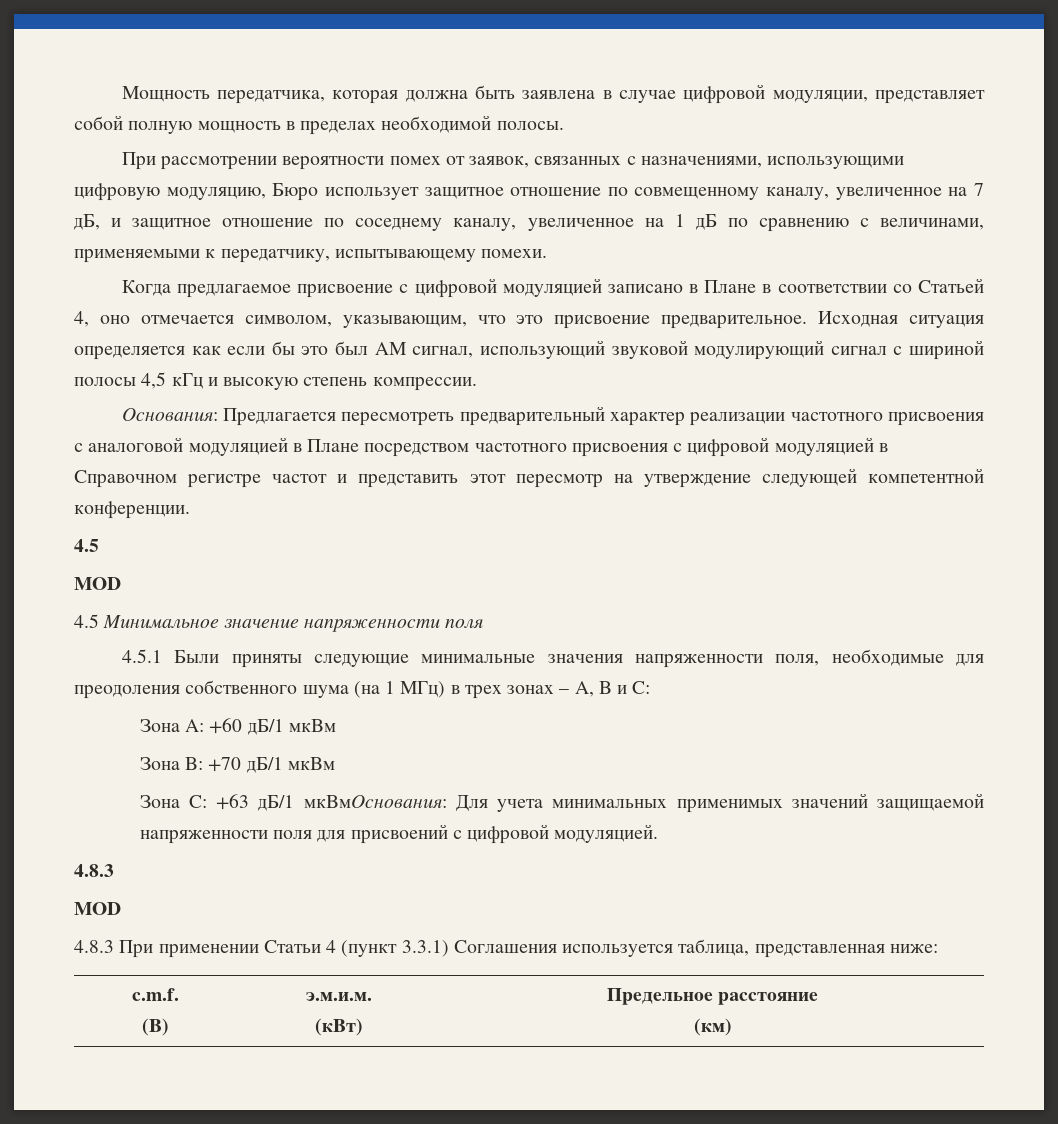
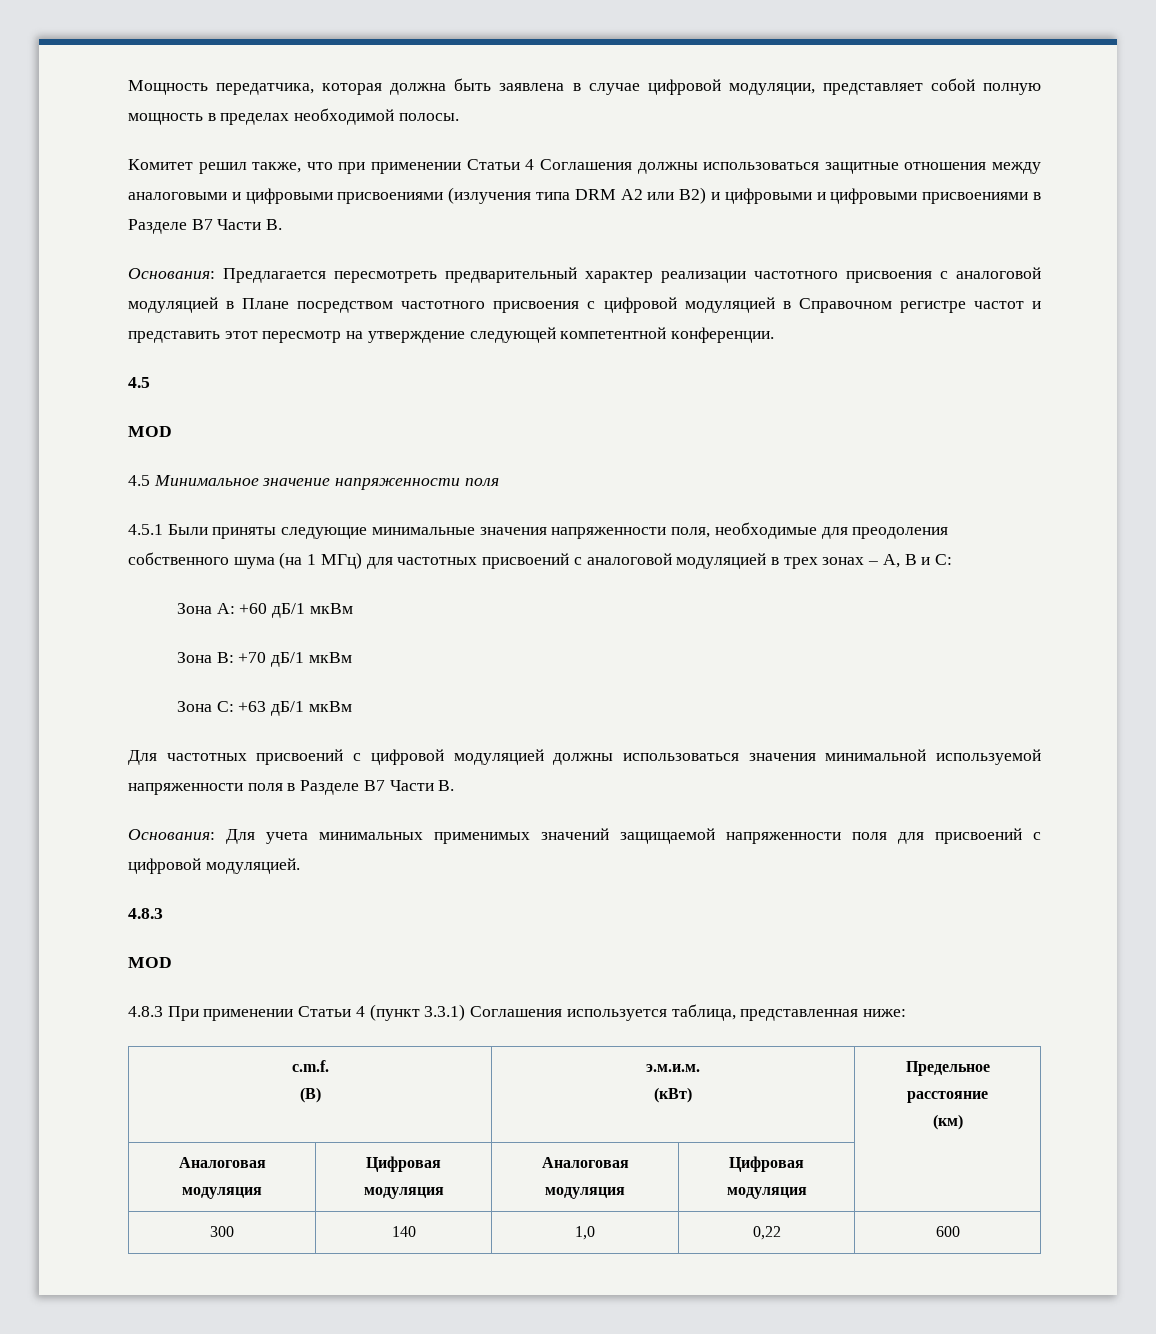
- При рассмотрении вероятности помех от заявок, связанных с назначениями, использующими цифровую модуляцию, Бюро использует защитное отношение по совмещенному каналу, увеличенное на 7 дБ, и защитное отношение по соседнему каналу, увеличенное на 1 дБ по сравнению с величинами, применяемыми к передатчику, испытывающему помехи.
- Когда предлагаемое присвоение с цифровой модуляцией записано в Плане в соответствии со Статьей 4, оно отмечается символом, указывающим, что это присвоение предварительное. Исходная ситуация определяется как если бы это был АМ сигнал, использующий звуковой модулирующий сигнал с шириной полосы 4,5 кГц и высокую степень компрессии.
+ Комитет решил также, что при применении Статьи 4 Соглашения должны использоваться защитные отношения между аналоговыми и цифровыми присвоениями (излучения типа DRM A2 или B2) и цифровыми и цифровыми присвоениями в Разделе В7 Части В.
- 4.5.1 Были приняты следующие минимальные значения напряженности поля, необходимые для преодоления собственного шума (на 1 МГц) в трех зонах – A, B и C:
+ 4.5.1 Были приняты следующие минимальные значения напряженности поля, необходимые для преодоления собственного шума (на 1 МГц) для частотных присвоений с аналоговой модуляцией в трех зонах – A, B и C:
- Зона C: +63 дБ/1 мкВмОснования: Для учета минимальных применимых значений защищаемой напряженности поля для присвоений с цифровой модуляцией.
+ Зона C: +63 дБ/1 мкВм
+ Для частотных присвоений с цифровой модуляцией должны использоваться значения минимальной используемой напряженности поля в Разделе В7 Части В.
+ Основания: Для учета минимальных применимых значений защищаемой напряженности поля для присвоений с цифровой модуляцией.
+ Аналоговая модуляция | Цифровая модуляция | Аналоговая модуляция | Цифровая модуляция |
+ 300 | 140 | 1,0 | 0,22 | 600

